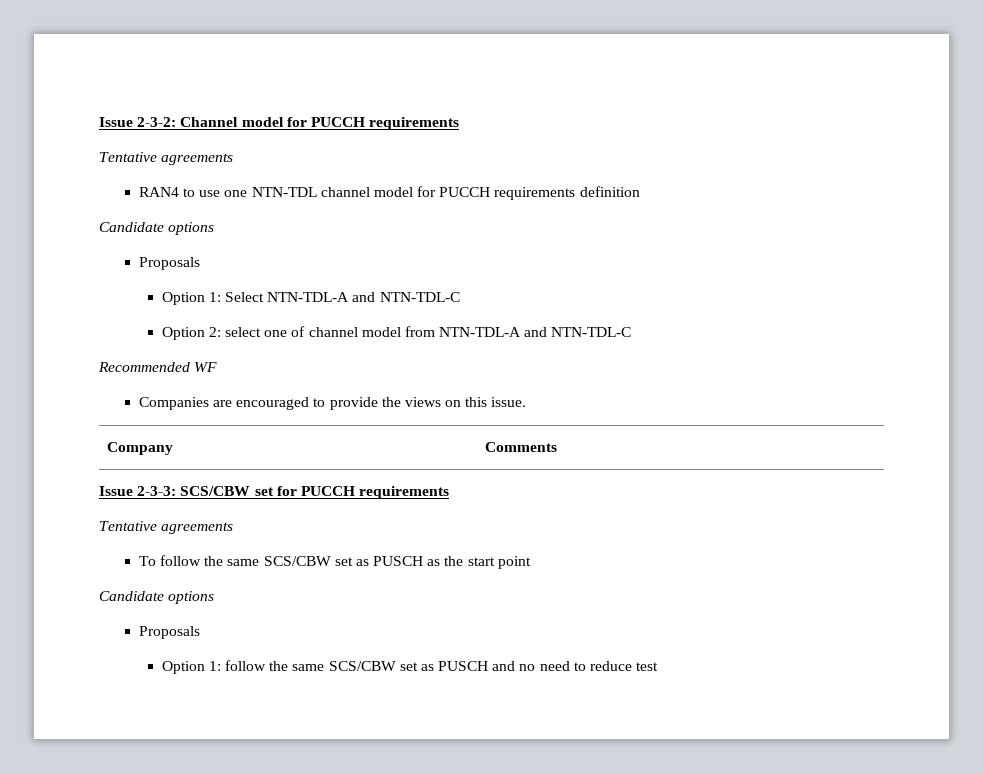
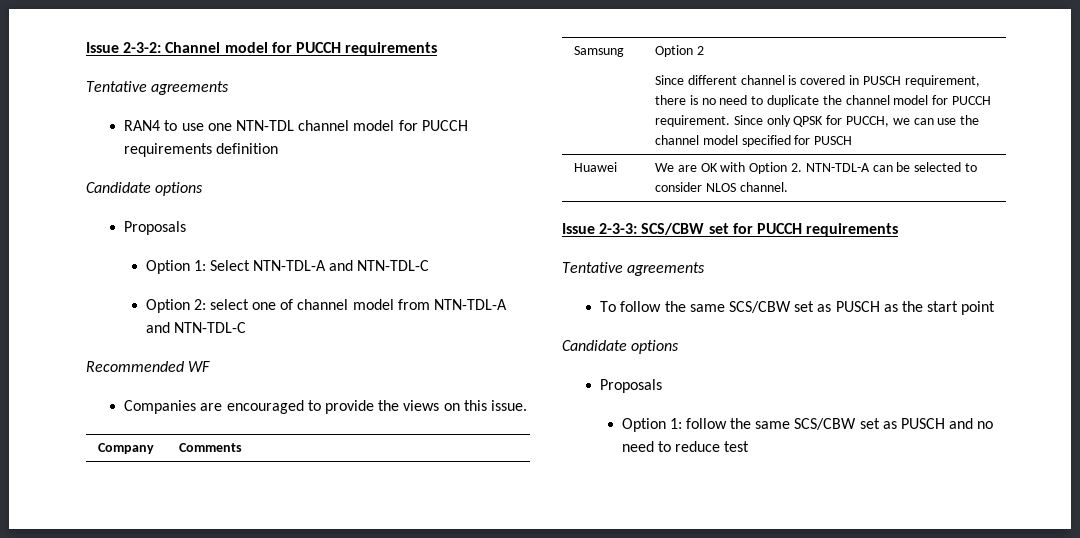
+ Samsung | Option 2
+ Since different channel is covered in PUSCH requirement, there is no need to duplicate the channel model for PUCCH requirement. Since only QPSK for PUCCH, we can use the channel model specified for PUSCH
+ Huawei | We are OK with Option 2. NTN-TDL-A can be selected to consider NLOS channel.

